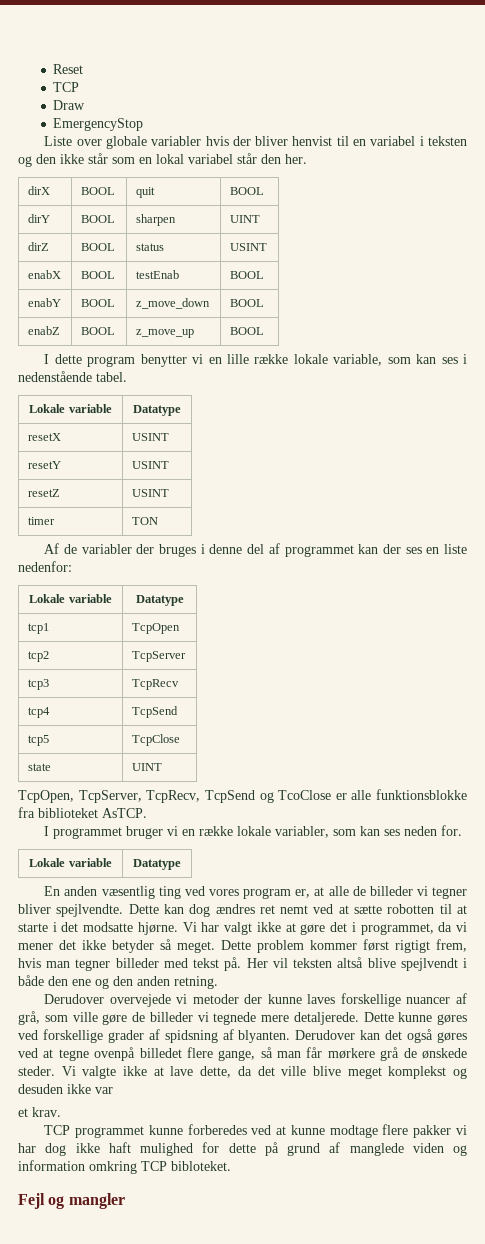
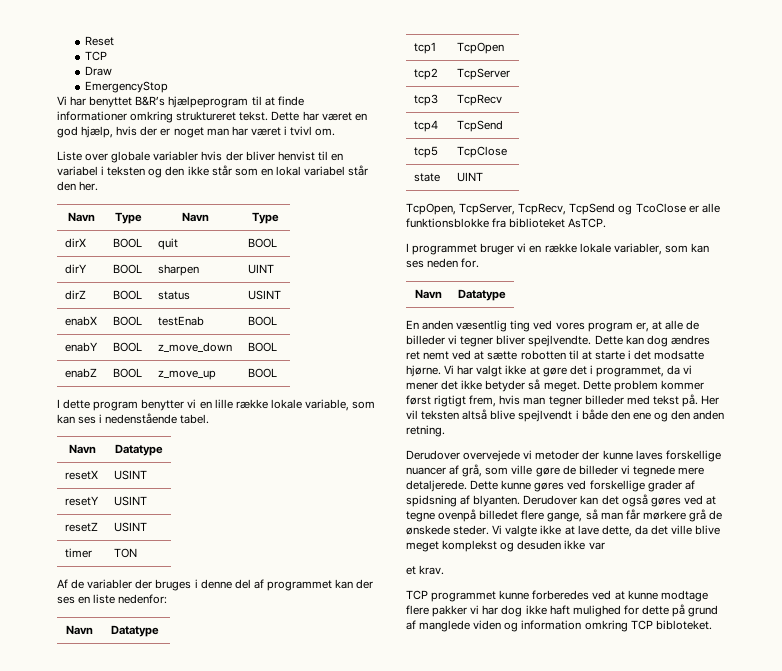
+ Vi har benyttet B&R’s hjælpeprogram til at finde informationer omkring struktureret tekst. Dette har været en god hjælp, hvis der er noget man har været i tvivl om.
+ Navn | Type | Navn | Type
  I dette program benytter vi en lille række lokale variable, som kan ses i nedenstående tabel.
- Lokale variable | Datatype
+ Navn | Datatype
  Af de variabler der bruges i denne del af programmet kan der ses en liste nedenfor:
- Lokale variable | Datatype
+ Navn | Datatype
  I programmet bruger vi en række lokale variabler, som kan ses neden for.
- Lokale variable | Datatype
+ Navn | Datatype
- Fejl og mangler

